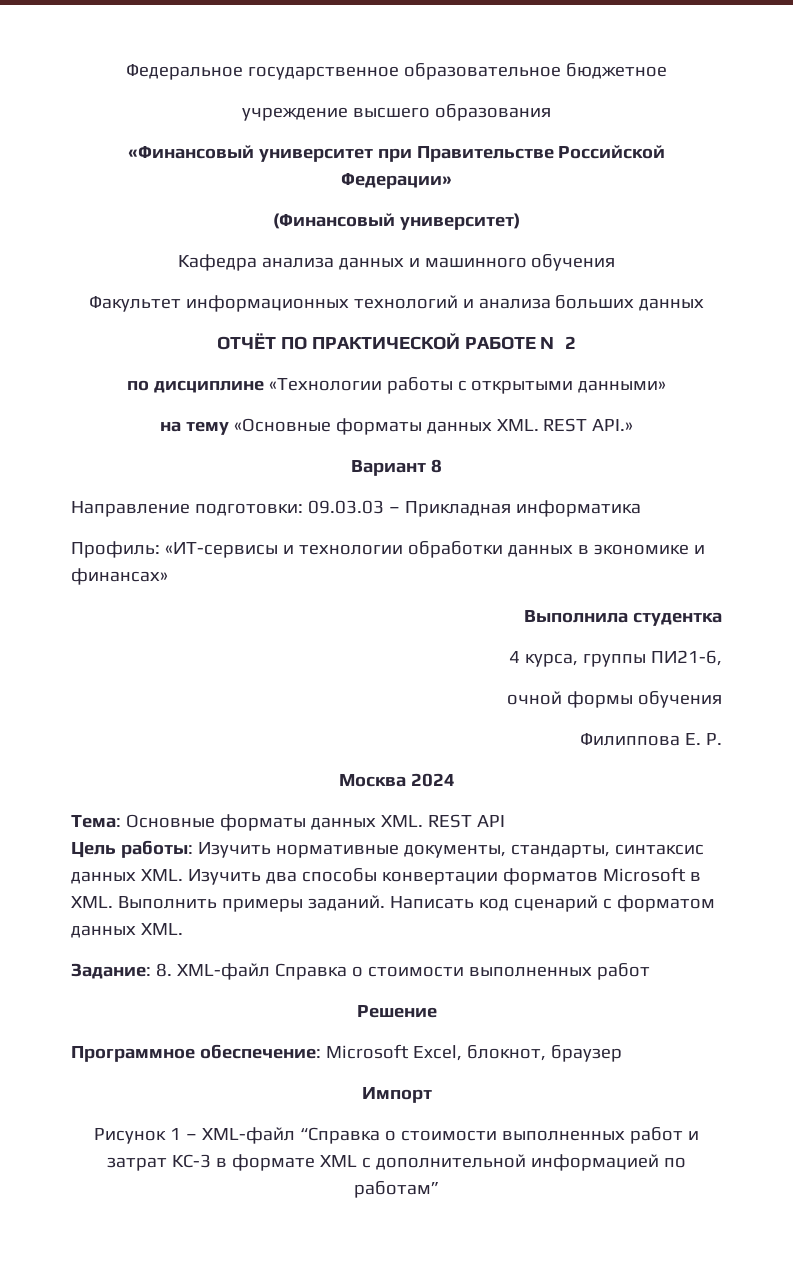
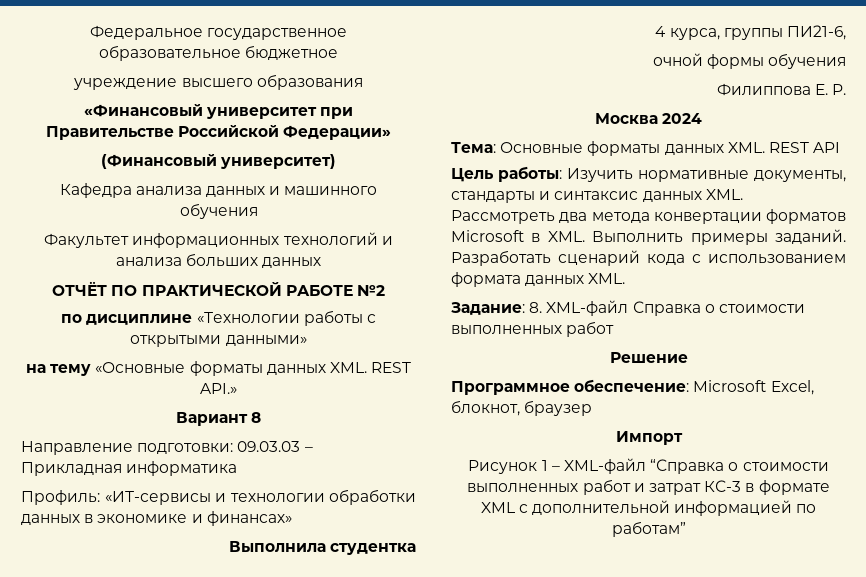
- Цель работы: Изучить нормативные документы, стандарты, синтаксис данных XML. Изучить два способы конвертации форматов Microsoft в XML. Выполнить примеры заданий.
+ Цель работы: Изучить нормативные документы, стандарты и синтаксис данных XML. Рассмотреть два метода конвертации форматов Microsoft в XML. Выполнить примеры заданий.
- Написать код сценарий с форматом данных XML.
+ Разработать сценарий кода с использованием формата данных XML.

